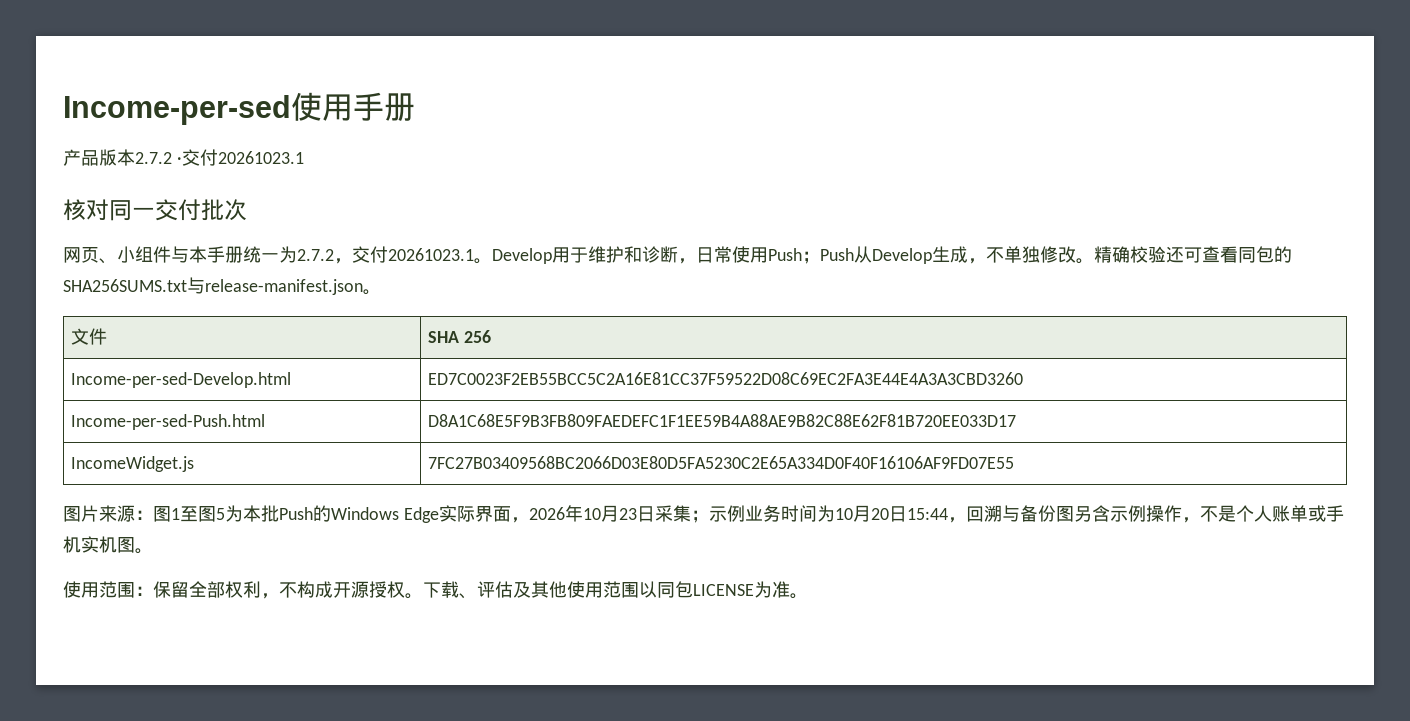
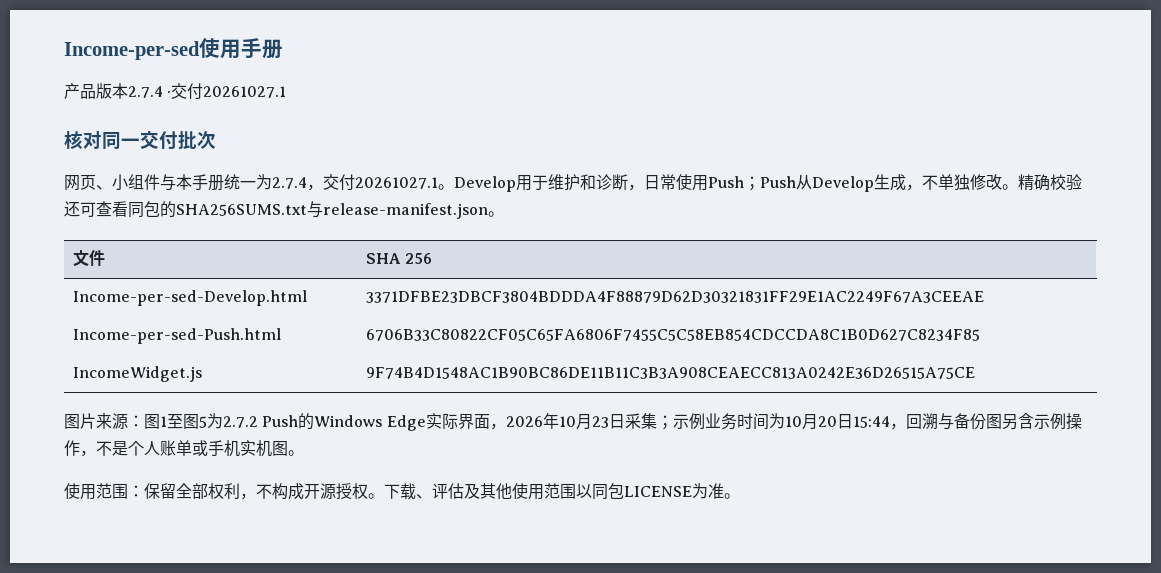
- 产品版本2.7.2 ·交付20261023.1
+ 产品版本2.7.4 ·交付20261027.1
- 网页、小组件与本手册统一为2.7.2，交付20261023.1。
+ 网页、小组件与本手册统一为2.7.4，交付20261027.1。
- Income-per-sed-Develop.html | ED7C0023F2EB55BCC5C2A16E81CC37F59522D08C69EC2FA3E44E4A3A3CBD3260
+ Income-per-sed-Develop.html | 3371DFBE23DBCF3804BDDDA4F88879D62D30321831FF29E1AC2249F67A3CEEAE
- Income-per-sed-Push.html | D8A1C68E5F9B3FB809FAEDEFC1F1EE59B4A88AE9B82C88E62F81B720EE033D17
+ Income-per-sed-Push.html | 6706B33C80822CF05C65FA6806F7455C5C58EB854CDCCDA8C1B0D627C8234F85
- IncomeWidget.js | 7FC27B03409568BC2066D03E80D5FA5230C2E65A334D0F40F16106AF9FD07E55
+ IncomeWidget.js | 9F74B4D1548AC1B90BC86DE11B11C3B3A908CEAECC813A0242E36D26515A75CE
- 图片来源：图1至图5为本批Push的Windows Edge实际界面，2026年10月23日采集；示例业务时间为10月20日15:44，回溯与备份图另含示例操作，不是个人账单或手机实机图。
+ 图片来源：图1至图5为2.7.2 Push的Windows Edge实际界面，2026年10月23日采集；示例业务时间为10月20日15:44，回溯与备份图另含示例操作，不是个人账单或手机实机图。

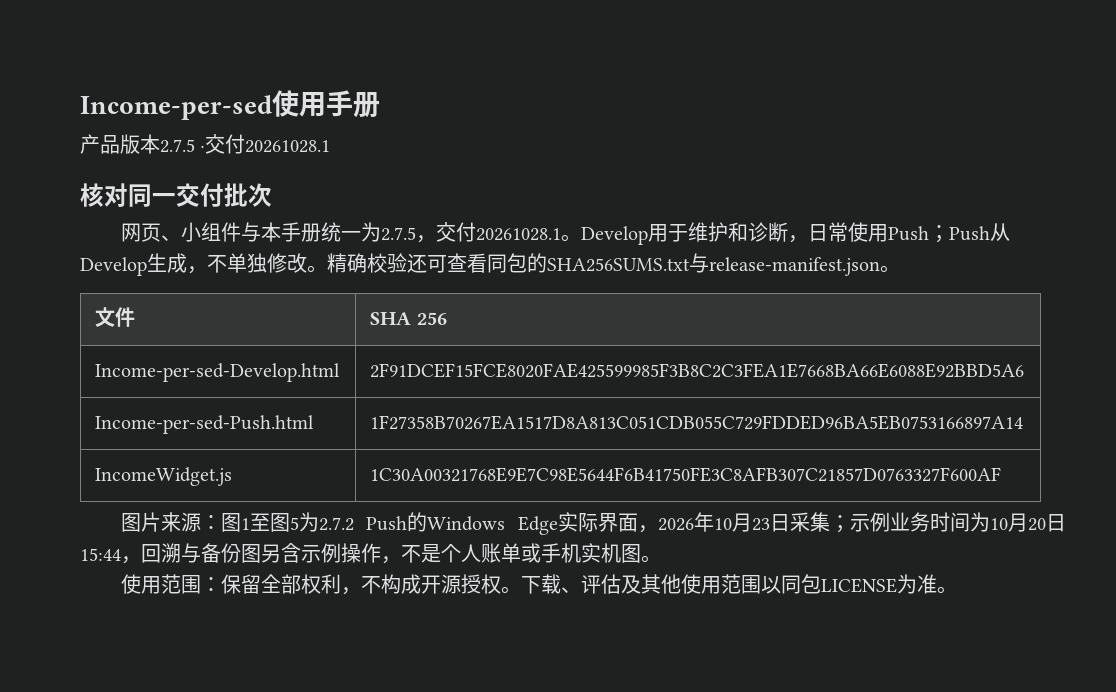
- 产品版本2.7.4 ·交付20261027.1
+ 产品版本2.7.5 ·交付20261028.1
- 网页、小组件与本手册统一为2.7.4，交付20261027.1。
+ 网页、小组件与本手册统一为2.7.5，交付20261028.1。
- Income-per-sed-Develop.html | 3371DFBE23DBCF3804BDDDA4F88879D62D30321831FF29E1AC2249F67A3CEEAE
+ Income-per-sed-Develop.html | 2F91DCEF15FCE8020FAE425599985F3B8C2C3FEA1E7668BA66E6088E92BBD5A6
- Income-per-sed-Push.html | 6706B33C80822CF05C65FA6806F7455C5C58EB854CDCCDA8C1B0D627C8234F85
+ Income-per-sed-Push.html | 1F27358B70267EA1517D8A813C051CDB055C729FDDED96BA5EB0753166897A14
- IncomeWidget.js | 9F74B4D1548AC1B90BC86DE11B11C3B3A908CEAECC813A0242E36D26515A75CE
+ IncomeWidget.js | 1C30A00321768E9E7C98E5644F6B41750FE3C8AFB307C21857D0763327F600AF

